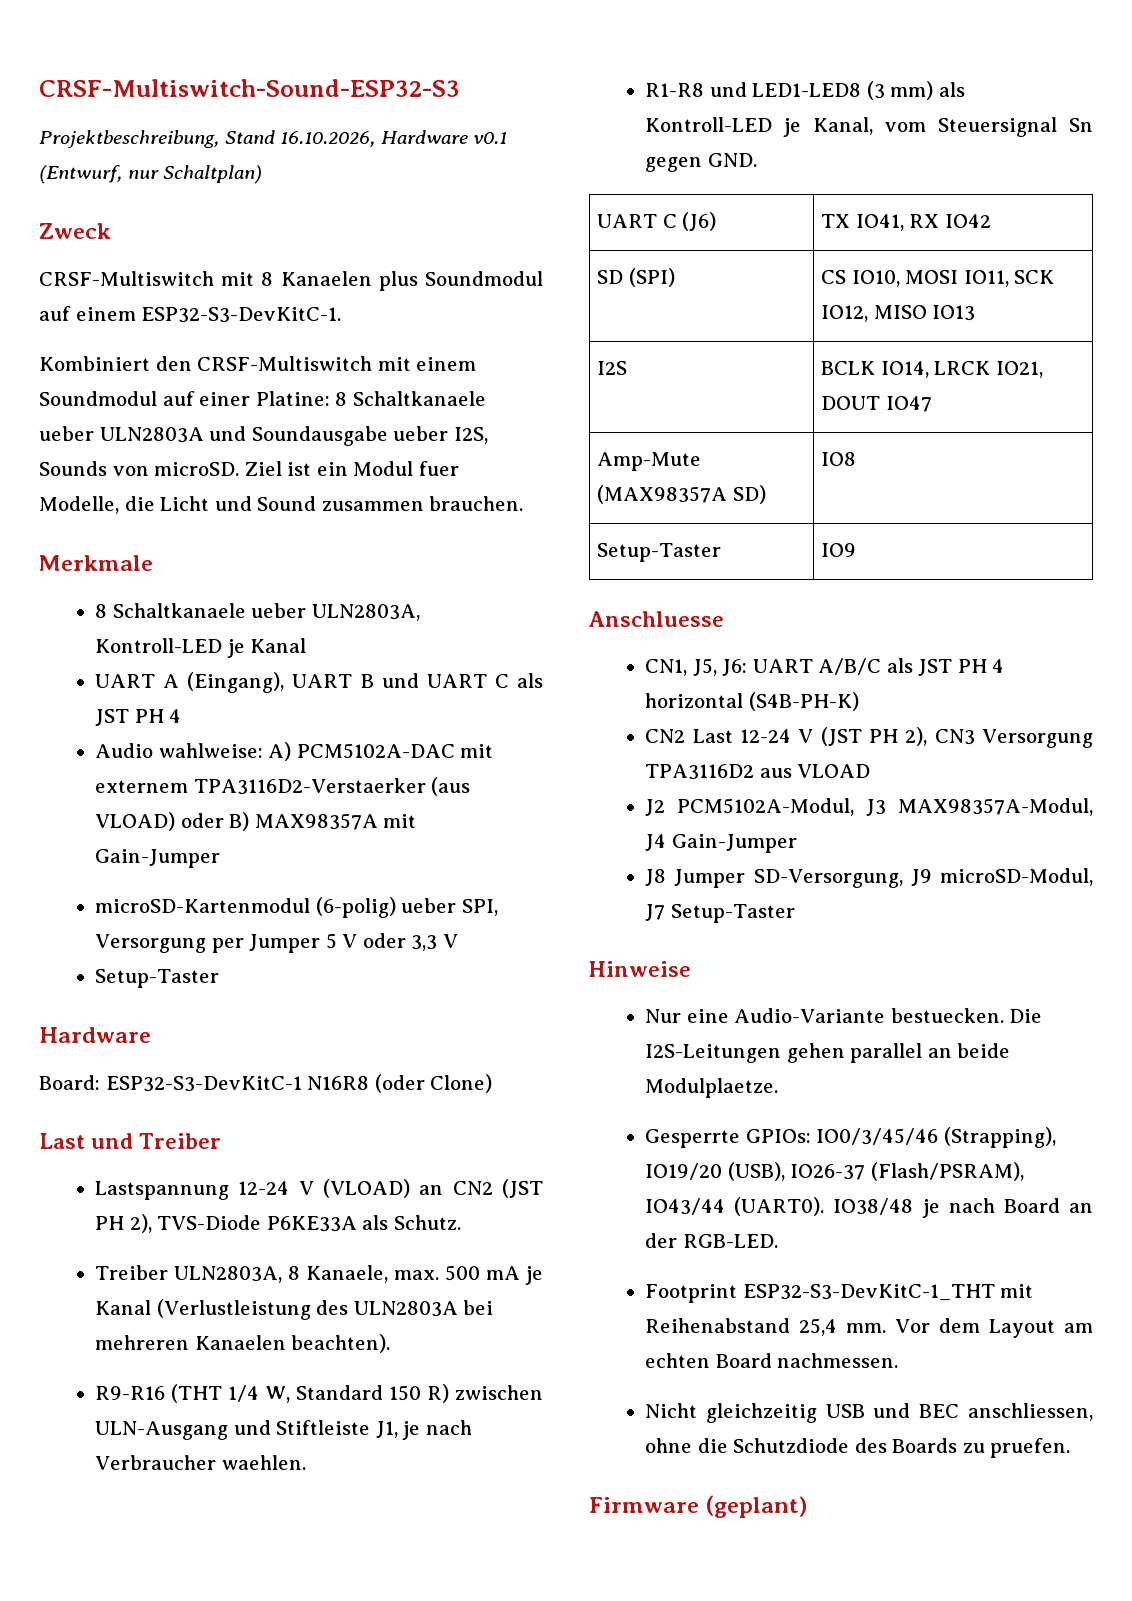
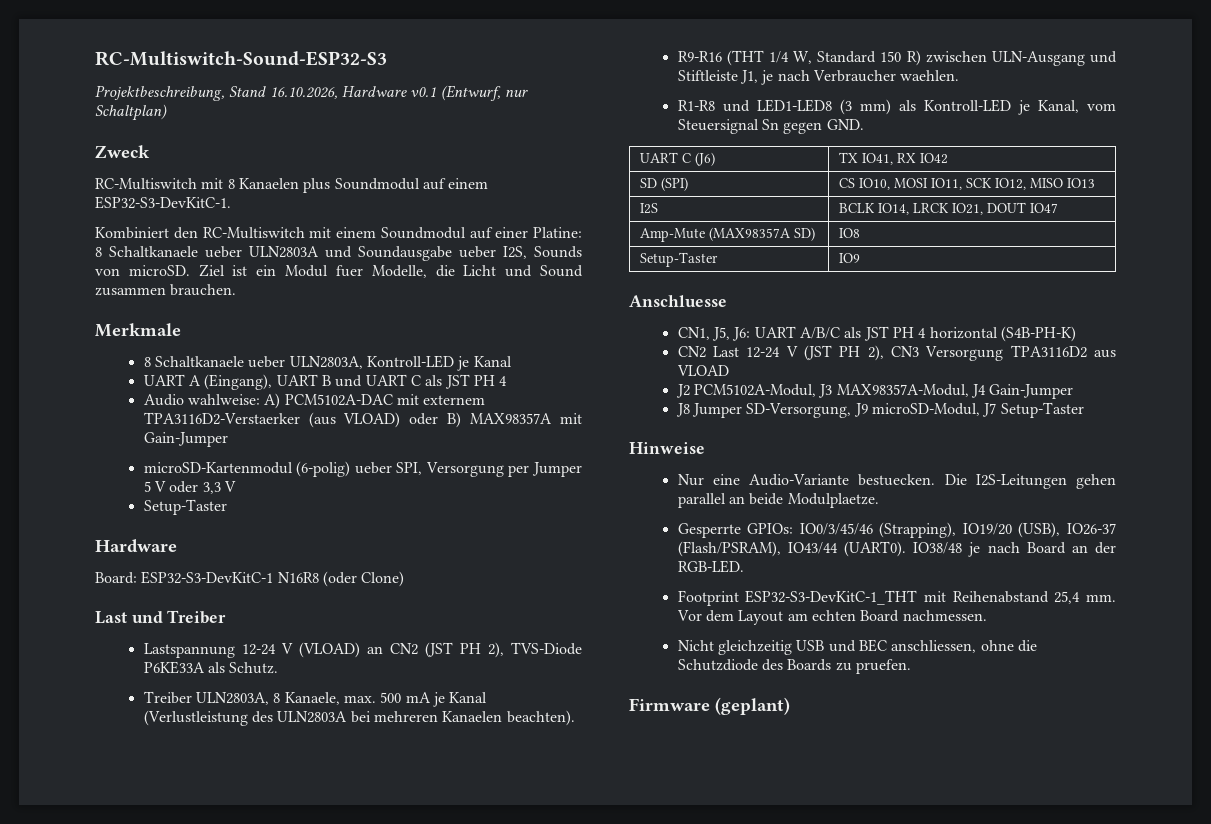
- CRSF-Multiswitch-Sound-ESP32-S3
+ RC-Multiswitch-Sound-ESP32-S3
- CRSF-Multiswitch mit 8 Kanaelen plus Soundmodul auf einem ESP32-S3-DevKitC-1.
+ RC-Multiswitch mit 8 Kanaelen plus Soundmodul auf einem ESP32-S3-DevKitC-1.
- Kombiniert den CRSF-Multiswitch mit einem Soundmodul auf einer Platine: 8 Schaltkanaele ueber ULN2803A und Soundausgabe ueber I2S, Sounds von microSD.
+ Kombiniert den RC-Multiswitch mit einem Soundmodul auf einer Platine: 8 Schaltkanaele ueber ULN2803A und Soundausgabe ueber I2S, Sounds von microSD.

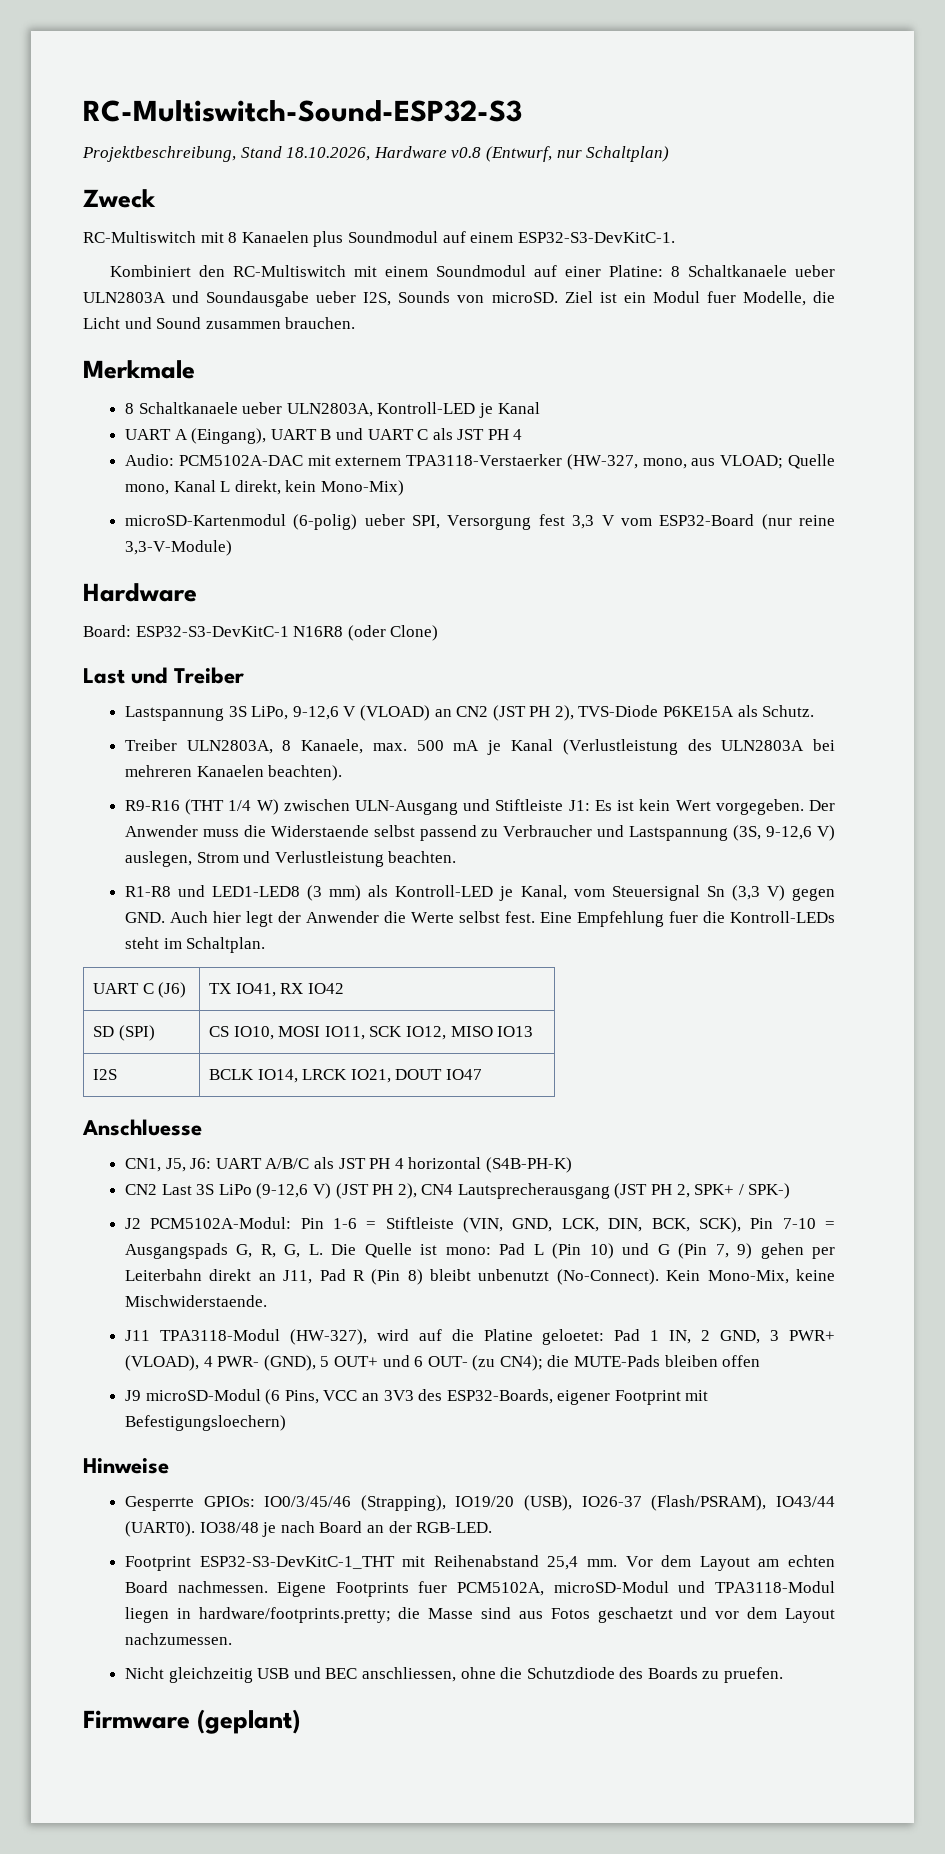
- Projektbeschreibung, Stand 16.10.2026, Hardware v0.1 (Entwurf, nur Schaltplan)
+ Projektbeschreibung, Stand 18.10.2026, Hardware v0.8 (Entwurf, nur Schaltplan)
- Audio wahlweise: A) PCM5102A-DAC mit externem TPA3116D2-Verstaerker (aus VLOAD) oder B) MAX98357A mit Gain-Jumper
+ Audio: PCM5102A-DAC mit externem TPA3118-Verstaerker (HW-327, mono, aus VLOAD; Quelle mono, Kanal L direkt, kein Mono-Mix)
- microSD-Kartenmodul (6-polig) ueber SPI, Versorgung per Jumper 5 V oder 3,3 V
- Setup-Taster
+ microSD-Kartenmodul (6-polig) ueber SPI, Versorgung fest 3,3 V vom ESP32-Board (nur reine 3,3-V-Module)
- Lastspannung 12-24 V (VLOAD) an CN2 (JST PH 2), TVS-Diode P6KE33A als Schutz.
+ Lastspannung 3S LiPo, 9-12,6 V (VLOAD) an CN2 (JST PH 2), TVS-Diode P6KE15A als Schutz.
- R9-R16 (THT 1/4 W, Standard 150 R) zwischen ULN-Ausgang und Stiftleiste J1, je nach Verbraucher waehlen.
+ R9-R16 (THT 1/4 W) zwischen ULN-Ausgang und Stiftleiste J1: Es ist kein Wert vorgegeben. Der Anwender muss die Widerstaende selbst passend zu Verbraucher und Lastspannung (3S, 9-12,6 V) auslegen, Strom und Verlustleistung beachten.
- R1-R8 und LED1-LED8 (3 mm) als Kontroll-LED je Kanal, vom Steuersignal Sn gegen GND.
+ R1-R8 und LED1-LED8 (3 mm) als Kontroll-LED je Kanal, vom Steuersignal Sn (3,3 V) gegen GND. Auch hier legt der Anwender die Werte selbst fest. Eine Empfehlung fuer die Kontroll-LEDs steht im Schaltplan.
- Amp-Mute (MAX98357A SD) | IO8
- Setup-Taster | IO9
- CN2 Last 12-24 V (JST PH 2), CN3 Versorgung TPA3116D2 aus VLOAD
- J2 PCM5102A-Modul, J3 MAX98357A-Modul, J4 Gain-Jumper
- J8 Jumper SD-Versorgung, J9 microSD-Modul, J7 Setup-Taster
+ CN2 Last 3S LiPo (9-12,6 V) (JST PH 2), CN4 Lautsprecherausgang (JST PH 2, SPK+ / SPK-)
+ J2 PCM5102A-Modul: Pin 1-6 = Stiftleiste (VIN, GND, LCK, DIN, BCK, SCK), Pin 7-10 = Ausgangspads G, R, G, L. Die Quelle ist mono: Pad L (Pin 10) und G (Pin 7, 9) gehen per Leiterbahn direkt an J11, Pad R (Pin 8) bleibt unbenutzt (No-Connect). Kein Mono-Mix, keine Mischwiderstaende.
+ J11 TPA3118-Modul (HW-327), wird auf die Platine geloetet: Pad 1 IN, 2 GND, 3 PWR+ (VLOAD), 4 PWR- (GND), 5 OUT+ und 6 OUT- (zu CN4); die MUTE-Pads bleiben offen
+ J9 microSD-Modul (6 Pins, VCC an 3V3 des ESP32-Boards, eigener Footprint mit Befestigungsloechern)
  Hinweise
- Nur eine Audio-Variante bestuecken. Die I2S-Leitungen gehen parallel an beide Modulplaetze.
+ Eigene Footprints fuer PCM5102A, microSD-Modul und TPA3118-Modul liegen in hardware/footprints.pretty; die Masse sind aus Fotos geschaetzt und vor dem Layout nachzumessen.

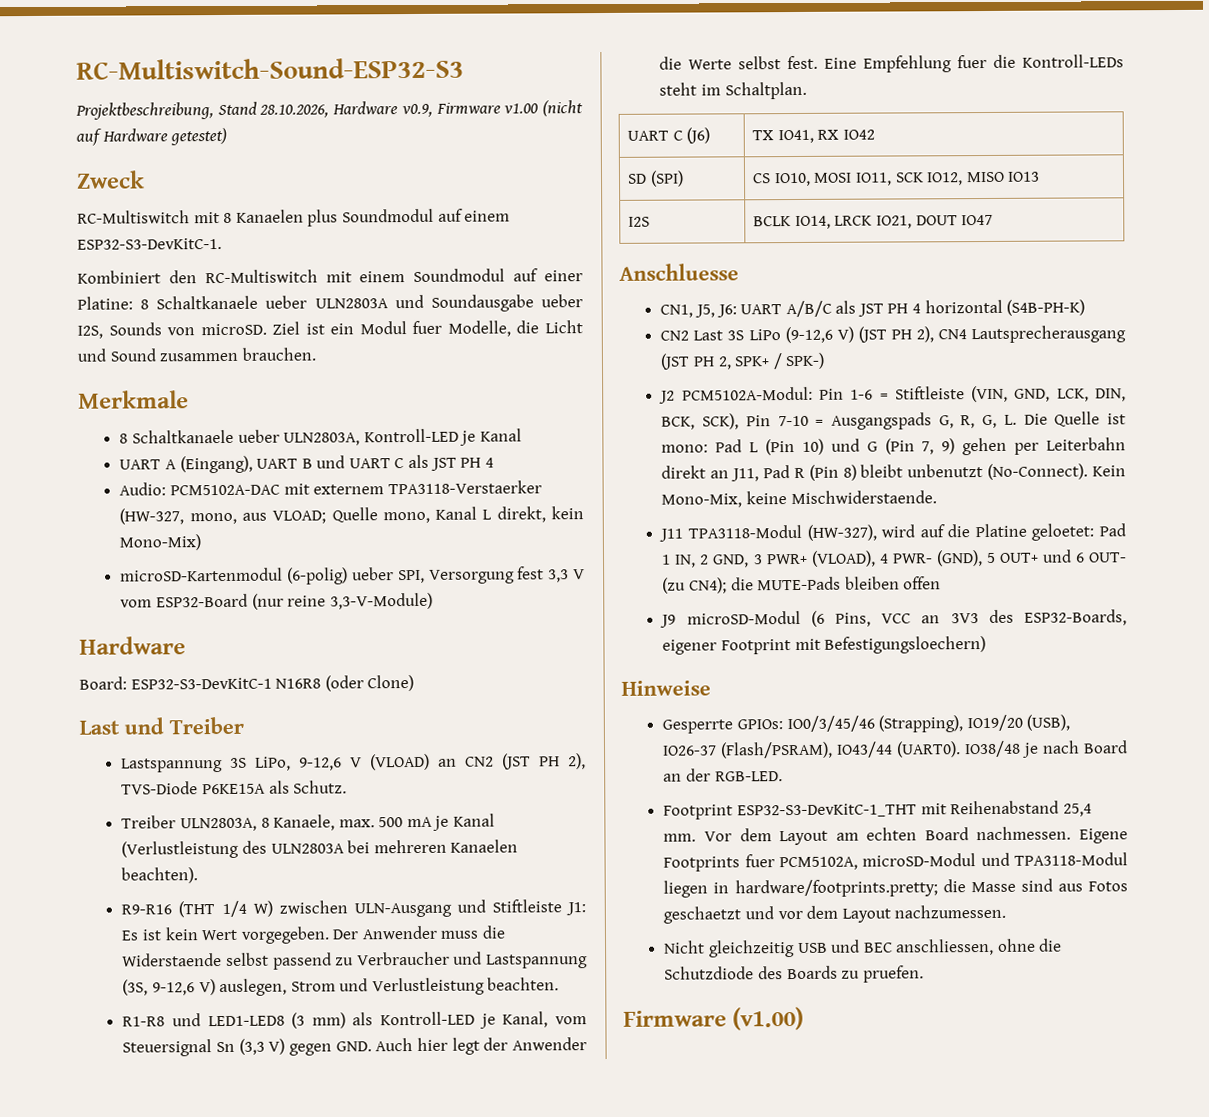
- Projektbeschreibung, Stand 18.10.2026, Hardware v0.8 (Entwurf, nur Schaltplan)
+ Projektbeschreibung, Stand 28.10.2026, Hardware v0.9, Firmware v1.00 (nicht auf Hardware getestet)
- Firmware (geplant)
+ Firmware (v1.00)

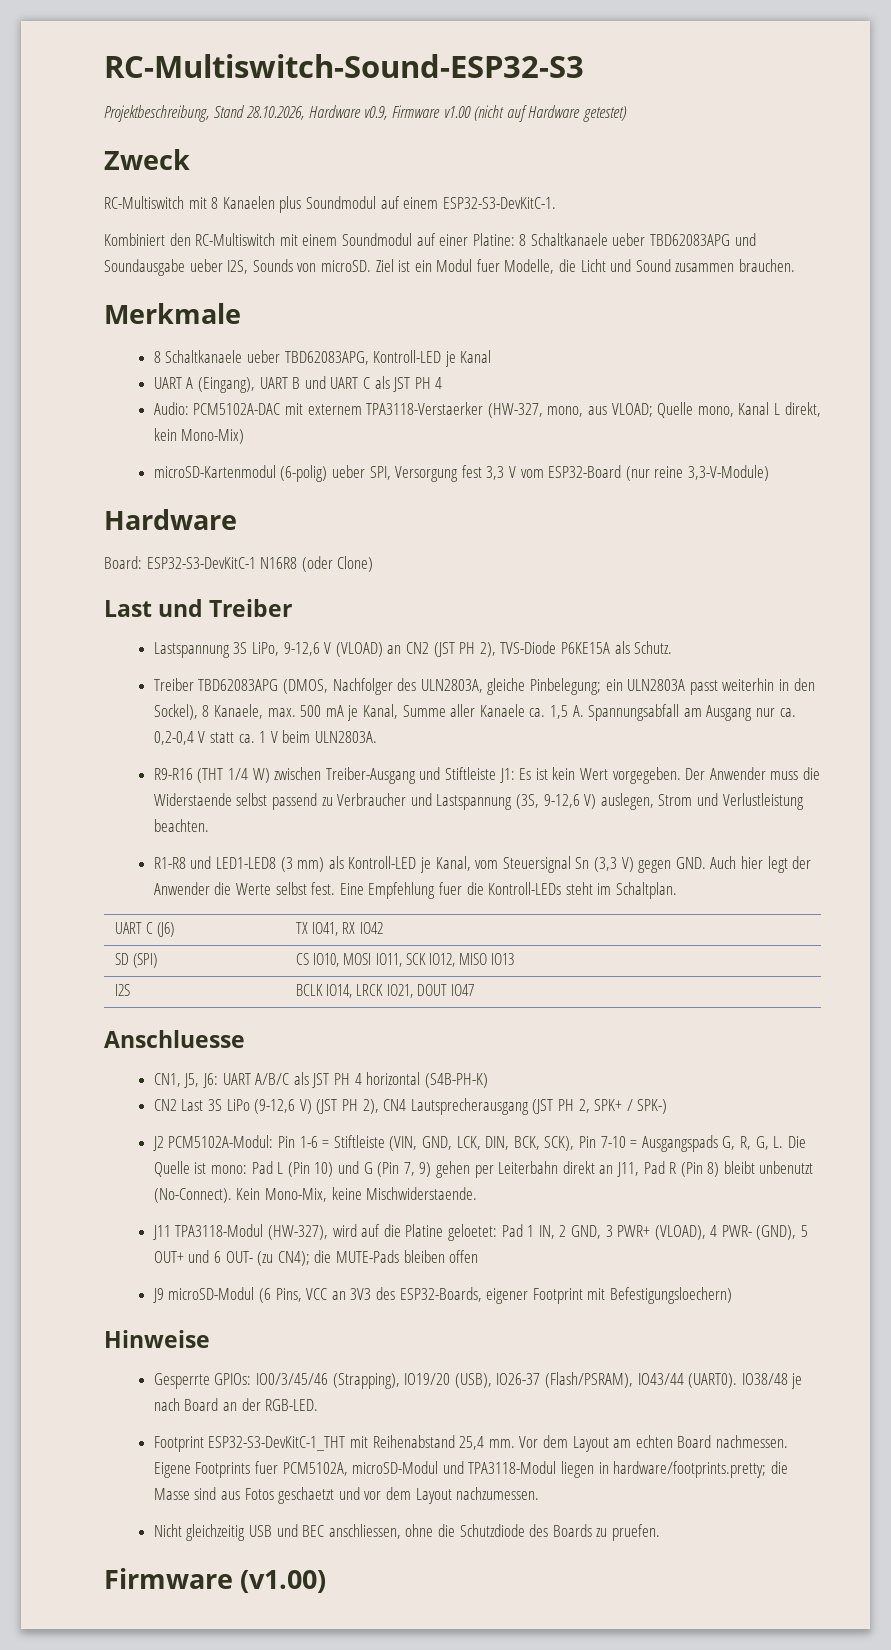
- Kombiniert den RC-Multiswitch mit einem Soundmodul auf einer Platine: 8 Schaltkanaele ueber ULN2803A und Soundausgabe ueber I2S, Sounds von microSD.
+ Kombiniert den RC-Multiswitch mit einem Soundmodul auf einer Platine: 8 Schaltkanaele ueber TBD62083APG und Soundausgabe ueber I2S, Sounds von microSD.
- 8 Schaltkanaele ueber ULN2803A, Kontroll-LED je Kanal
+ 8 Schaltkanaele ueber TBD62083APG, Kontroll-LED je Kanal
- Treiber ULN2803A, 8 Kanaele, max. 500 mA je Kanal (Verlustleistung des ULN2803A bei mehreren Kanaelen beachten).
+ Treiber TBD62083APG (DMOS, Nachfolger des ULN2803A, gleiche Pinbelegung; ein ULN2803A passt weiterhin in den Sockel), 8 Kanaele, max. 500 mA je Kanal, Summe aller Kanaele ca. 1,5 A. Spannungsabfall am Ausgang nur ca. 0,2-0,4 V statt ca. 1 V beim ULN2803A.
- R9-R16 (THT 1/4 W) zwischen ULN-Ausgang und Stiftleiste J1: Es ist kein Wert vorgegeben.
+ R9-R16 (THT 1/4 W) zwischen Treiber-Ausgang und Stiftleiste J1: Es ist kein Wert vorgegeben.

